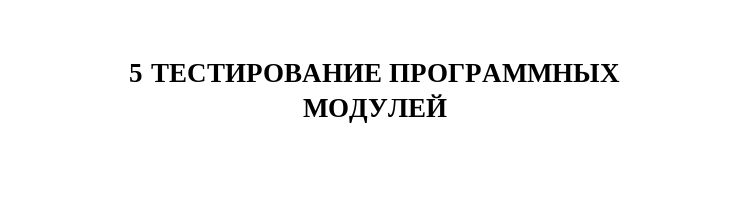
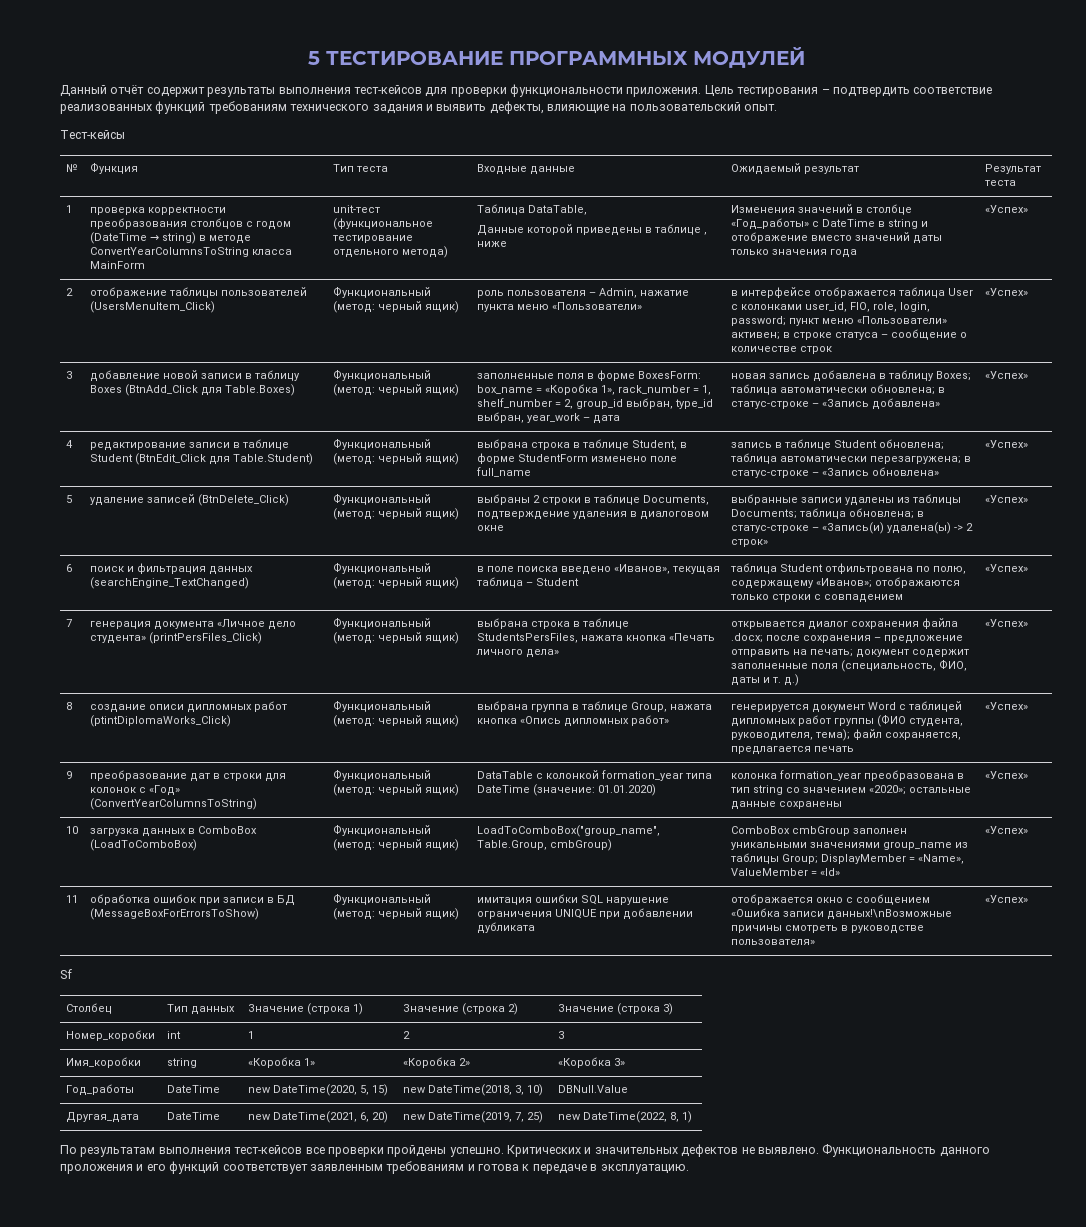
+ Данный отчёт содержит результаты выполнения тест‑кейсов для проверки функциональности приложения. Цель тестирования – подтвердить соответствие реализованных функций требованиям технического задания и выявить дефекты, влияющие на пользовательский опыт.
+ Тест‑кейсы
+ № | Функция | Тип теста | Входные данные | Ожидаемый результат | Результат теста
+ 1 | проверка корректности преобразования столбцов с годом (DateTime → string) в методе ConvertYearColumnsToString класса MainForm | unit‑тест (функциональное тестирование отдельного метода) | Таблица DataTable,
+ Данные которой приведены в таблице , ниже | Изменения значений в столбце «Год_работы» с DateTime в string и отображение вместо значений даты только значения года | «Успех»
+ 2 | отображение таблицы пользователей (UsersMenuItem_Click) | Функциональный (метод: черный ящик) | роль пользователя – Admin, нажатие пункта меню «Пользователи» | в интерфейсе отображается таблица User с колонками user_id, FIO, role, login, password; пункт меню «Пользователи» активен; в строке статуса – сообщение о количестве строк | «Успех»
+ 3 | добавление новой записи в таблицу Boxes (BtnAdd_Click для Table.Boxes) | Функциональный (метод: черный ящик) | заполненные поля в форме BoxesForm: box_name = «Коробка 1», rack_number = 1, shelf_number = 2, group_id выбран, type_id выбран, year_work – дата | новая запись добавлена в таблицу Boxes; таблица автоматически обновлена; в статус‑строке – «Запись добавлена» | «Успех»
+ 4 | редактирование записи в таблице Student (BtnEdit_Click для Table.Student) | Функциональный (метод: черный ящик) | выбрана строка в таблице Student, в форме StudentForm изменено поле full_name | запись в таблице Student обновлена; таблица автоматически перезагружена; в статус‑строке – «Запись обновлена» | «Успех»
+ 5 | удаление записей (BtnDelete_Click) | Функциональный (метод: черный ящик) | выбраны 2 строки в таблице Documents, подтверждение удаления в диалоговом окне | выбранные записи удалены из таблицы Documents; таблица обновлена; в статус‑строке – «Запись(и) удалена(ы) -> 2 строк» | «Успех»
+ 6 | поиск и фильтрация данных (searchEngine_TextChanged) | Функциональный (метод: черный ящик) | в поле поиска введено «Иванов», текущая таблица – Student | таблица Student отфильтрована по полю, содержащему «Иванов»; отображаются только строки с совпадением | «Успех»
+ 7 | генерация документа «Личное дело студента» (printPersFiles_Click) | Функциональный (метод: черный ящик) | выбрана строка в таблице StudentsPersFiles, нажата кнопка «Печать личного дела» | открывается диалог сохранения файла .docx; после сохранения – предложение отправить на печать; документ содержит заполненные поля (специальность, ФИО, даты и т. д.) | «Успех»
+ 8 | создание описи дипломных работ (ptintDiplomaWorks_Click) | Функциональный (метод: черный ящик) | выбрана группа в таблице Group, нажата кнопка «Опись дипломных работ» | генерируется документ Word с таблицей дипломных работ группы (ФИО студента, руководителя, тема); файл сохраняется, предлагается печать | «Успех»
+ 9 | преобразование дат в строки для колонок с «Год» (ConvertYearColumnsToString) | Функциональный (метод: черный ящик) | DataTable с колонкой formation_year типа DateTime (значение: 01.01.2020) | колонка formation_year преобразована в тип string со значением «2020»; остальные данные сохранены | «Успех»
+ 10 | загрузка данных в ComboBox (LoadToComboBox) | Функциональный (метод: черный ящик) | LoadToComboBox("group_name", Table.Group, cmbGroup) | ComboBox cmbGroup заполнен уникальными значениями group_name из таблицы Group; DisplayMember = «Name», ValueMember = «Id» | «Успех»
+ 11 | обработка ошибок при записи в БД (MessageBoxForErrorsToShow) | Функциональный (метод: черный ящик) | имитация ошибки SQL нарушение ограничения UNIQUE при добавлении дубликата | отображается окно с сообщением «Ошибка записи данных!\nВозможные причины смотреть в руководстве пользователя» | «Успех»
+ Sf
+ Столбец | Тип данных | Значение (строка 1) | Значение (строка 2) | Значение (строка 3)
+ Номер_коробки | int | 1 | 2 | 3
+ Имя_коробки | string | «Коробка 1» | «Коробка 2» | «Коробка 3»
+ Год_работы | DateTime | new DateTime(2020, 5, 15) | new DateTime(2018, 3, 10) | DBNull.Value
+ Другая_дата | DateTime | new DateTime(2021, 6, 20) | new DateTime(2019, 7, 25) | new DateTime(2022, 8, 1)
+ По результатам выполнения тест‑кейсов все проверки пройдены успешно. Критических и значительных дефектов не выявлено. Функциональность данного проложения и его функций соответствует заявленным требованиям и готова к передаче в эксплуатацию.

